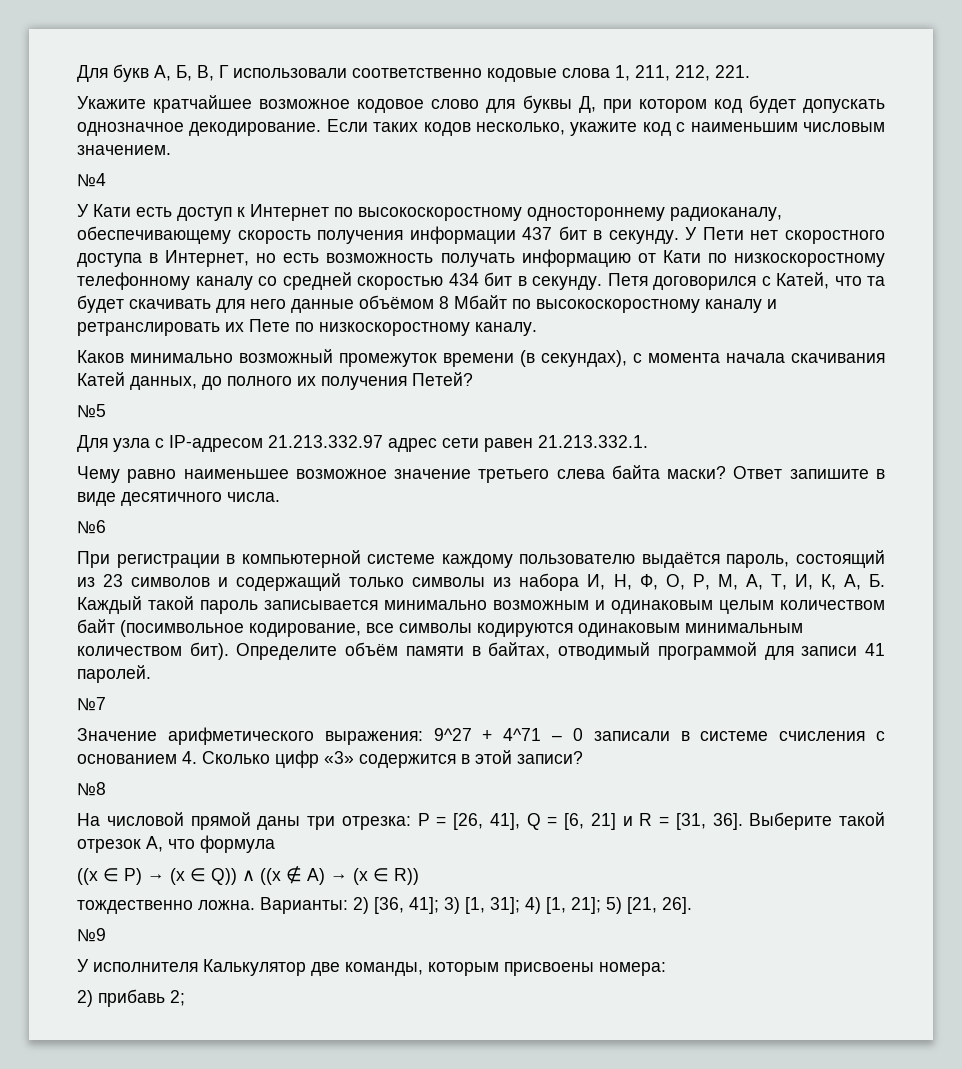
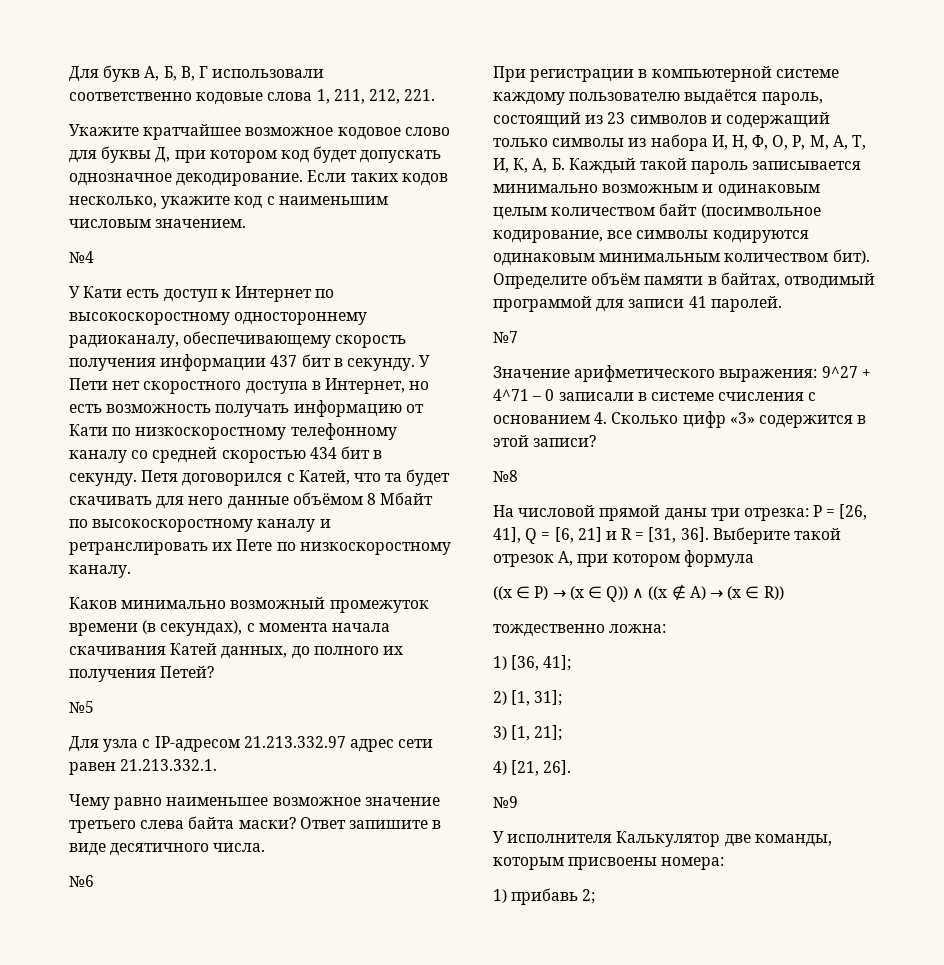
- Выберите такой отрезок A, что формула
+ Выберите такой отрезок A, при котором формула
- тождественно ложна. Варианты: 2) [36, 41]; 3) [1, 31]; 4) [1, 21]; 5) [21, 26].
+ тождественно ложна:
+ 1) [36, 41];
+ 2) [1, 31];
+ 3) [1, 21];
+ 4) [21, 26].
- 2) прибавь 2;
+ 1) прибавь 2;

